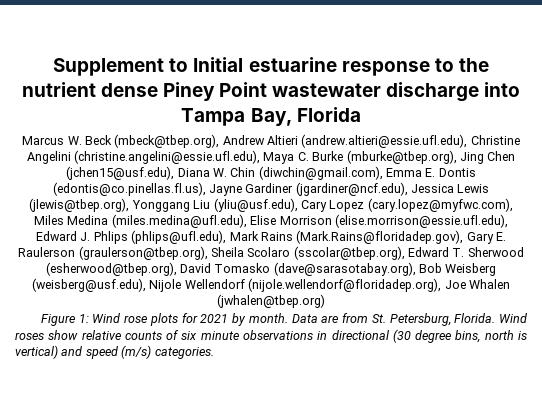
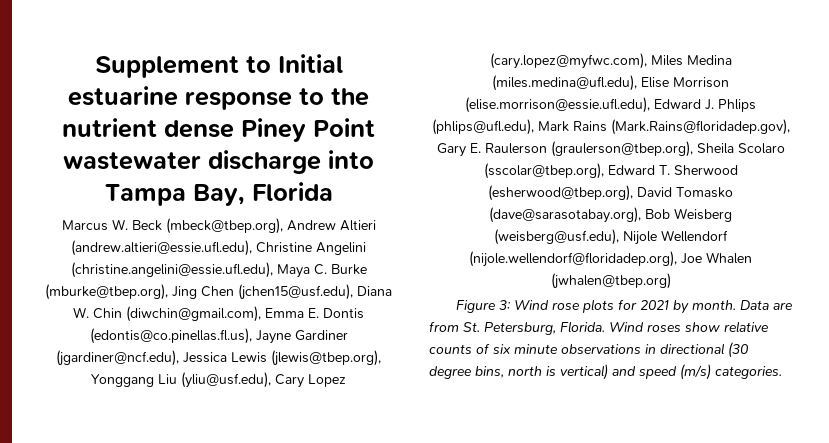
- Figure 1: Wind rose plots for 2021 by month.
+ Figure 3: Wind rose plots for 2021 by month.

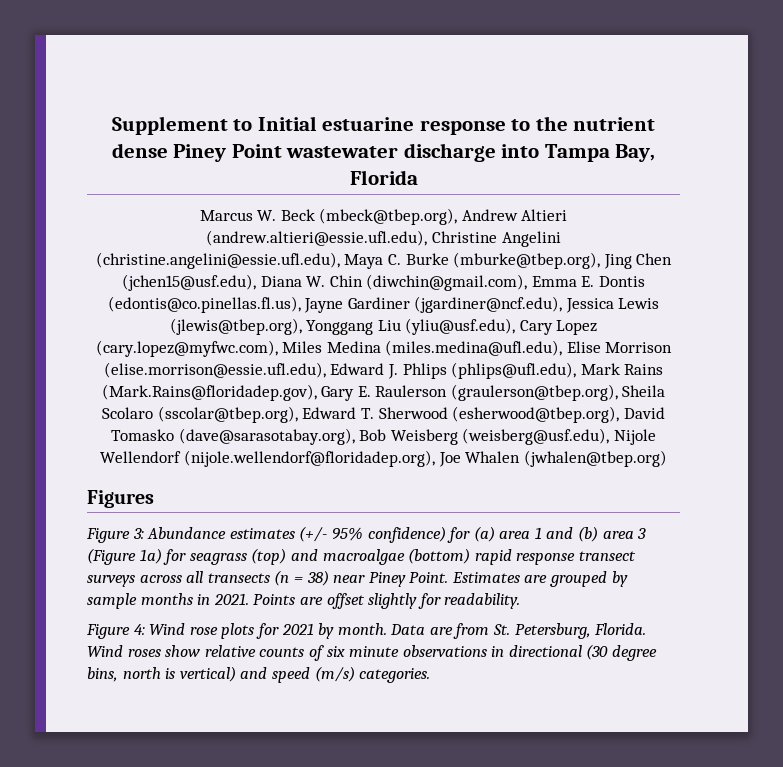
+ Figures
- Figure 3: Wind rose plots for 2021 by month.
+ Figure 3: Abundance estimates (+/- 95% confidence) for (a) area 1 and (b) area 3 (Figure 1a) for seagrass (top) and macroalgae (bottom) rapid response transect surveys across all transects (n = 38) near Piney Point. Estimates are grouped by sample months in 2021. Points are offset slightly for readability.
+ Figure 4: Wind rose plots for 2021 by month.

